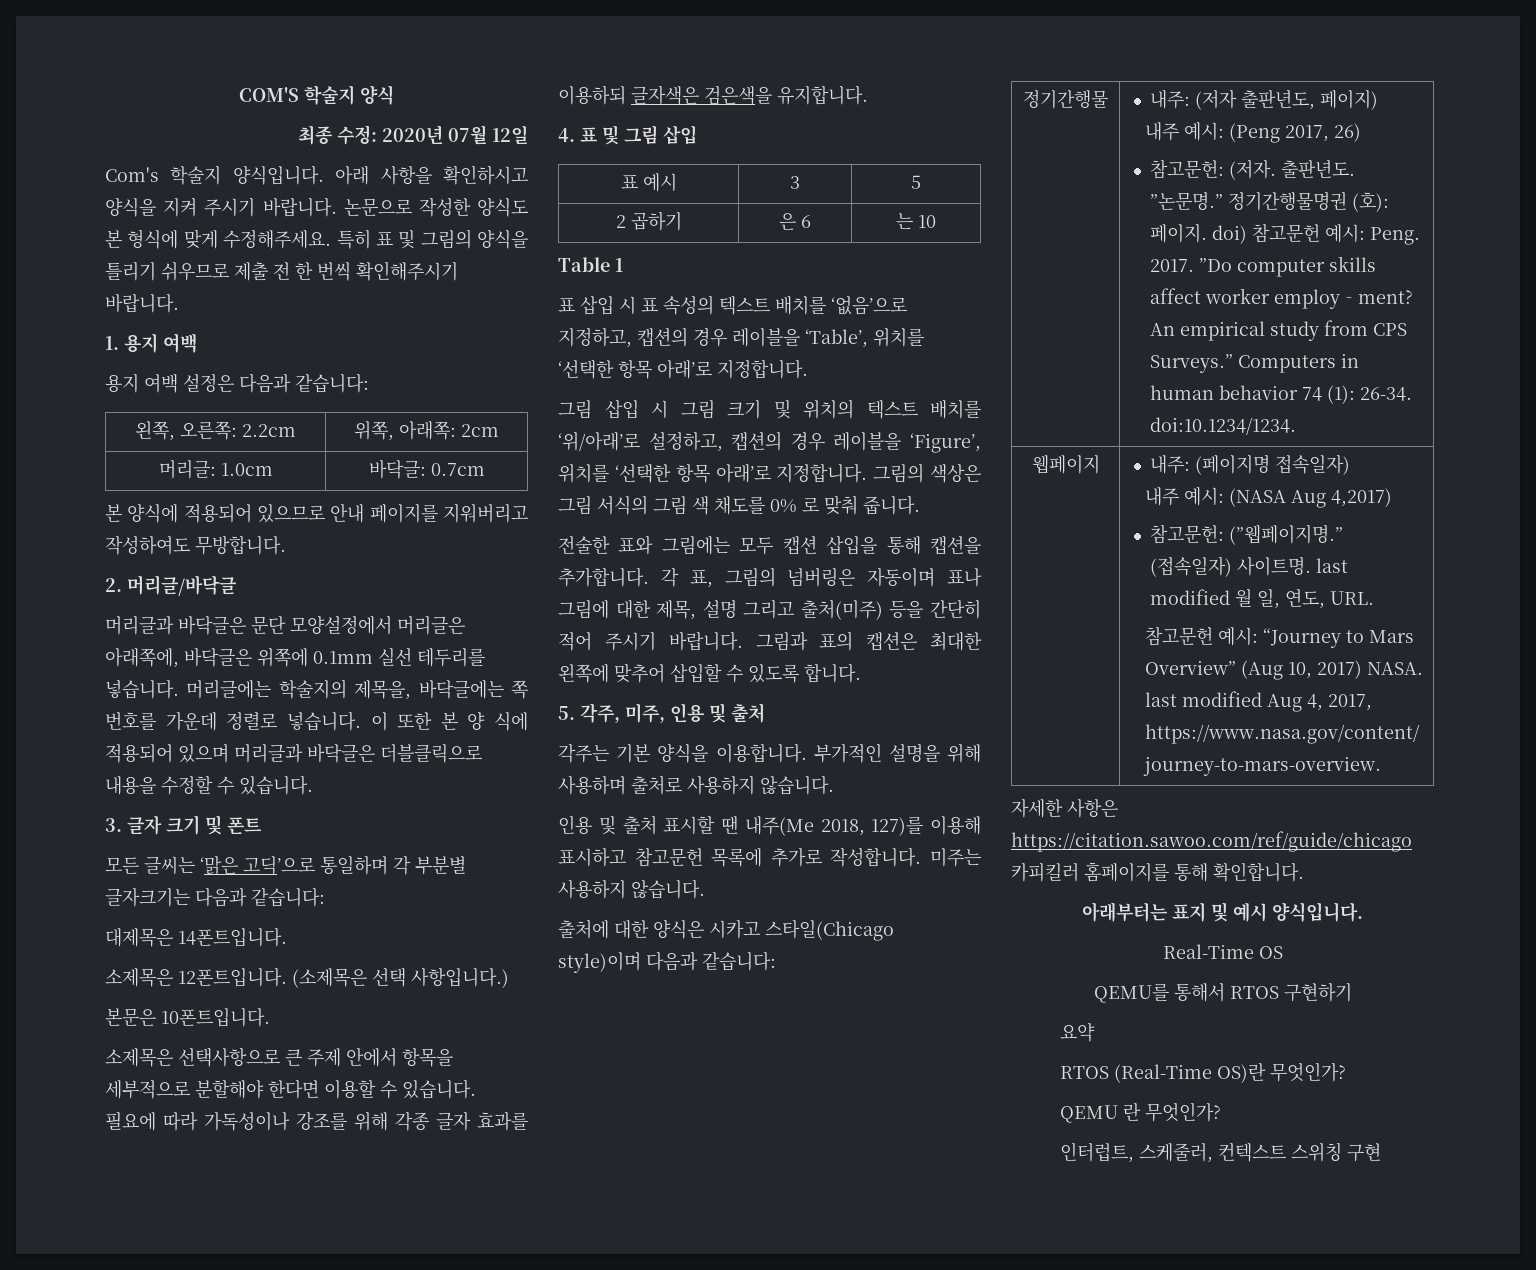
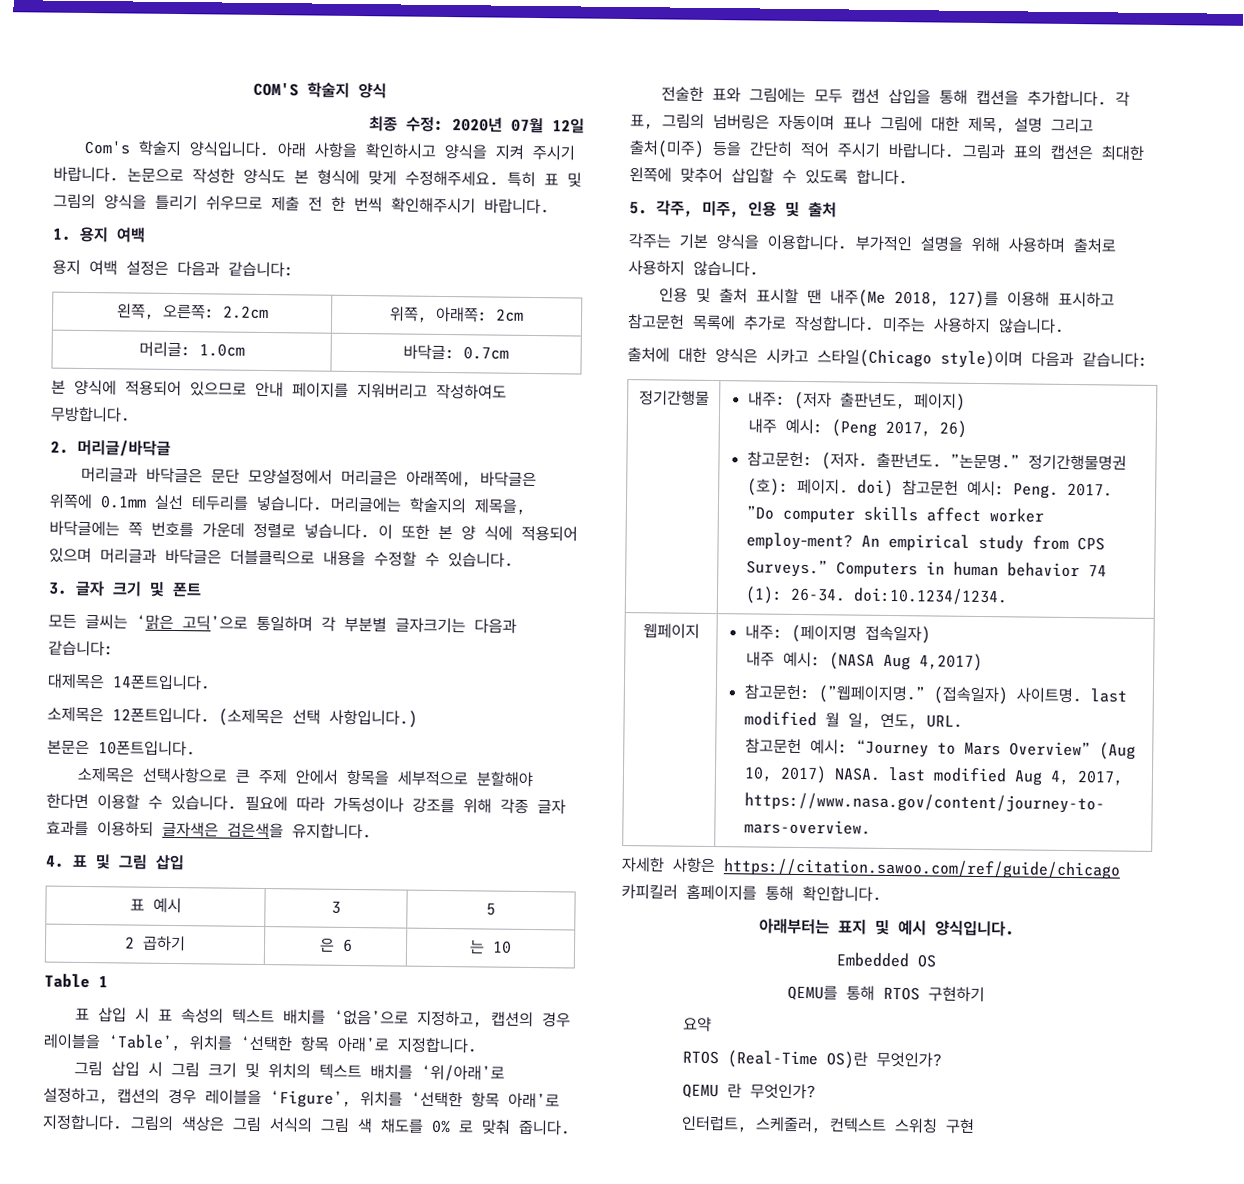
- Real-Time OS
+ Embedded OS
- QEMU를 통해서 RTOS 구현하기
+ QEMU를 통해 RTOS 구현하기

